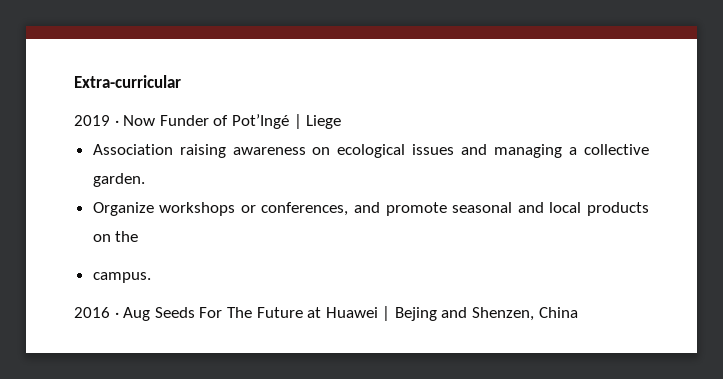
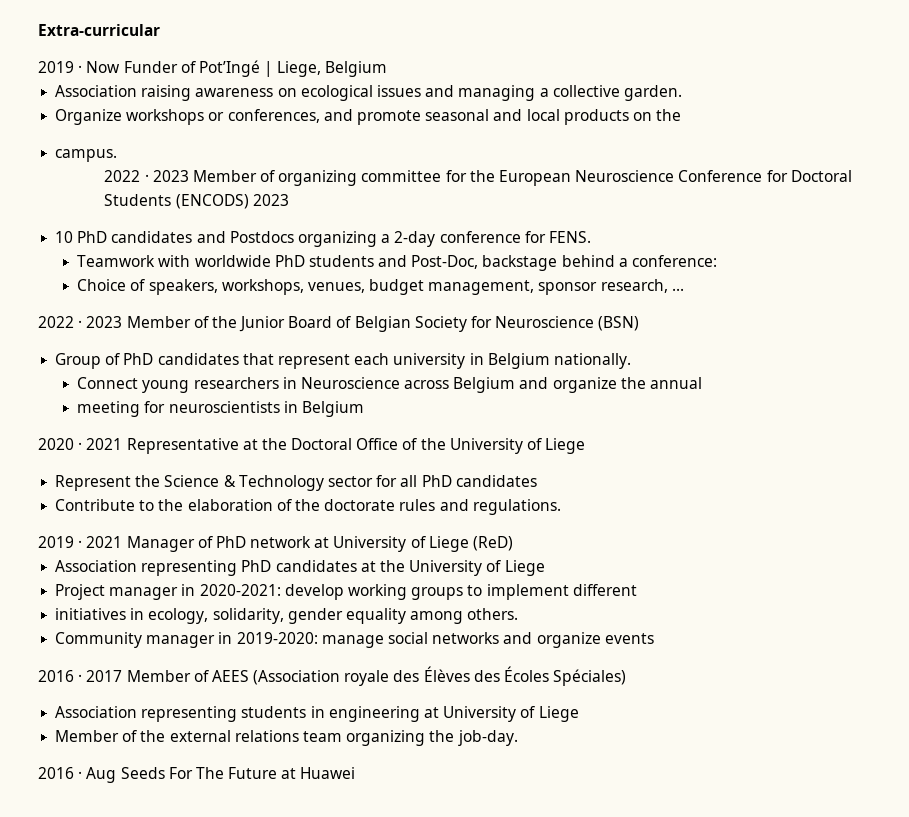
- 2019 · Now Funder of Pot’Ingé | Liege
+ 2019 · Now Funder of Pot’Ingé | Liege, Belgium
+ 2022 · 2023 Member of organizing committee for the European Neuroscience Conference for Doctoral Students (ENCODS) 2023
+ 10 PhD candidates and Postdocs organizing a 2-day conference for FENS.
+ Teamwork with worldwide PhD students and Post-Doc, backstage behind a conference:
+ Choice of speakers, workshops, venues, budget management, sponsor research, ...
+ 2022 · 2023 Member of the Junior Board of Belgian Society for Neuroscience (BSN)
+ Group of PhD candidates that represent each university in Belgium nationally.
+ Connect young researchers in Neuroscience across Belgium and organize the annual
+ meeting for neuroscientists in Belgium
+ 2020 · 2021 Representative at the Doctoral Office of the University of Liege
+ Represent the Science & Technology sector for all PhD candidates
+ Contribute to the elaboration of the doctorate rules and regulations.
+ 2019 · 2021 Manager of PhD network at University of Liege (ReD)
+ Association representing PhD candidates at the University of Liege
+ Project manager in 2020-2021: develop working groups to implement different
+ initiatives in ecology, solidarity, gender equality among others.
+ Community manager in 2019-2020: manage social networks and organize events
+ 2016 · 2017 Member of AEES (Association royale des Élèves des Écoles Spéciales)
+ Association representing students in engineering at University of Liege
+ Member of the external relations team organizing the job-day.
- 2016 · Aug Seeds For The Future at Huawei | Bejing and Shenzen, China
+ 2016 · Aug Seeds For The Future at Huawei

